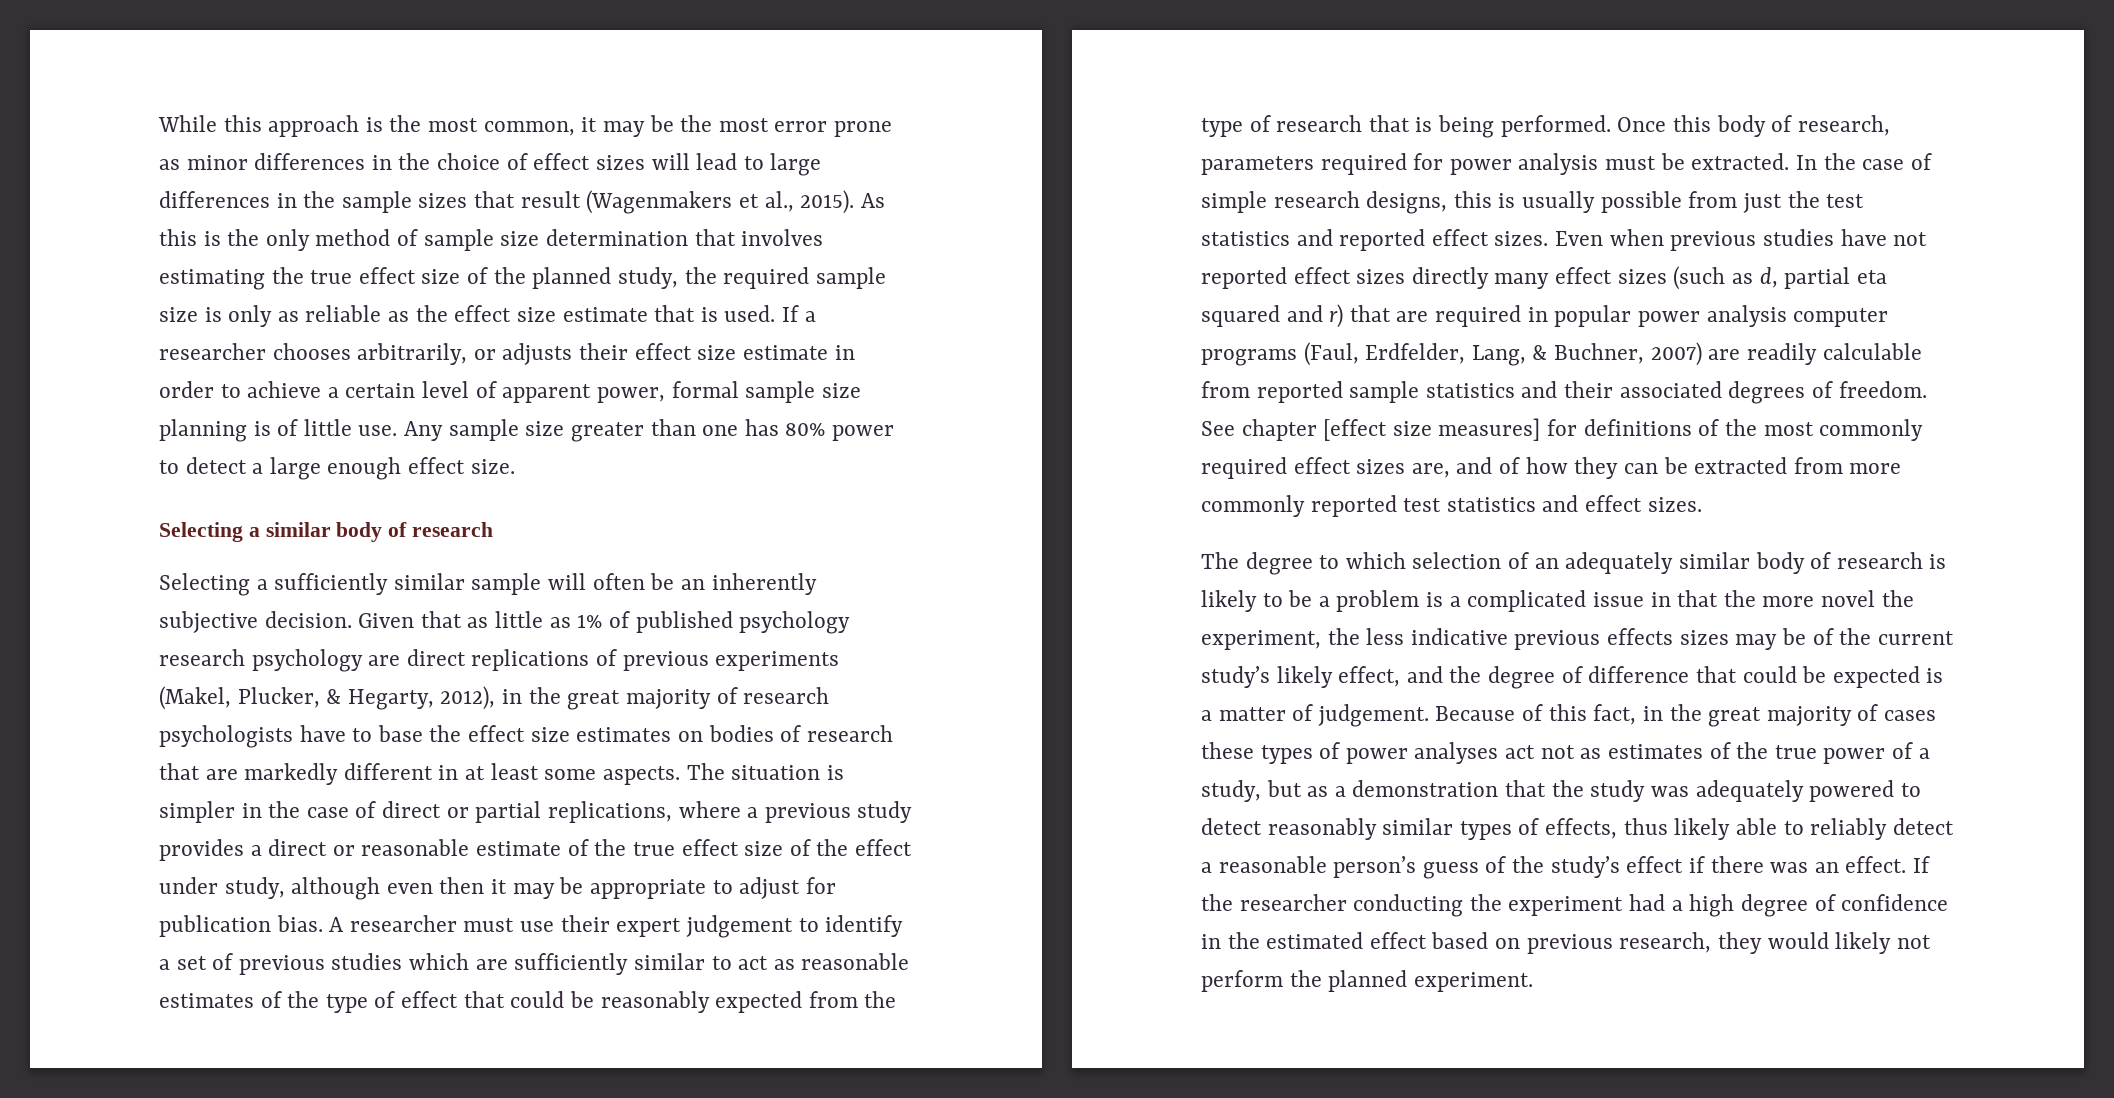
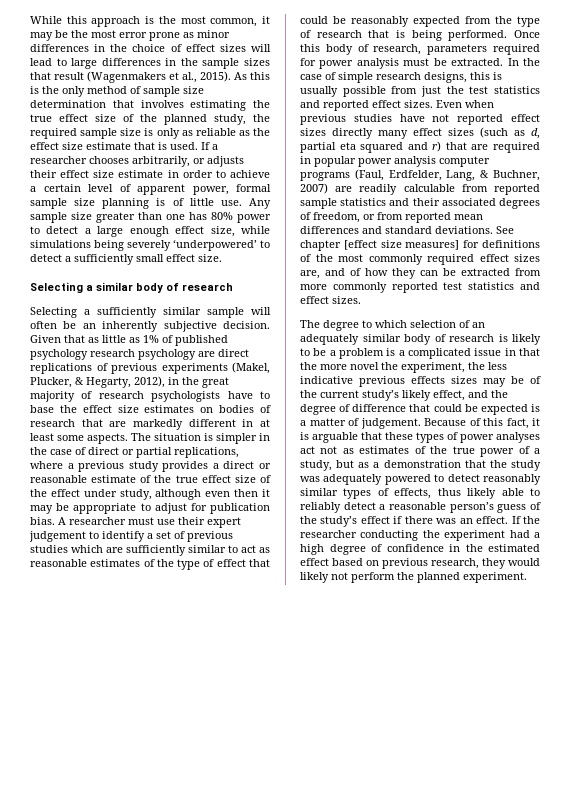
- Any sample size greater than one has 80% power to detect a large enough effect size.
+ Any sample size greater than one has 80% power to detect a large enough effect size, while simulations being severely ‘underpowered’ to detect a sufficiently small effect size.
- Even when previous studies have not reported effect sizes directly many effect sizes (such as d, partial eta squared and r) that are required in popular power analysis computer programs (Faul, Erdfelder, Lang, & Buchner, 2007) are readily calculable from reported sample statistics and their associated degrees of freedom.
+ Even when previous studies have not reported effect sizes directly many effect sizes (such as d, partial eta squared and r) that are required in popular power analysis computer programs (Faul, Erdfelder, Lang, & Buchner, 2007) are readily calculable from reported sample statistics and their associated degrees of freedom, or from reported mean differences and standard deviations.
- Because of this fact, in the great majority of cases these types of power analyses act not as estimates of the true power of a study, but as a demonstration that the study was adequately powered to detect reasonably similar types of effects, thus likely able to reliably detect a reasonable person’s guess of the study’s effect if there was an effect.
+ Because of this fact, it is arguable that these types of power analyses act not as estimates of the true power of a study, but as a demonstration that the study was adequately powered to detect reasonably similar types of effects, thus likely able to reliably detect a reasonable person’s guess of the study’s effect if there was an effect.

